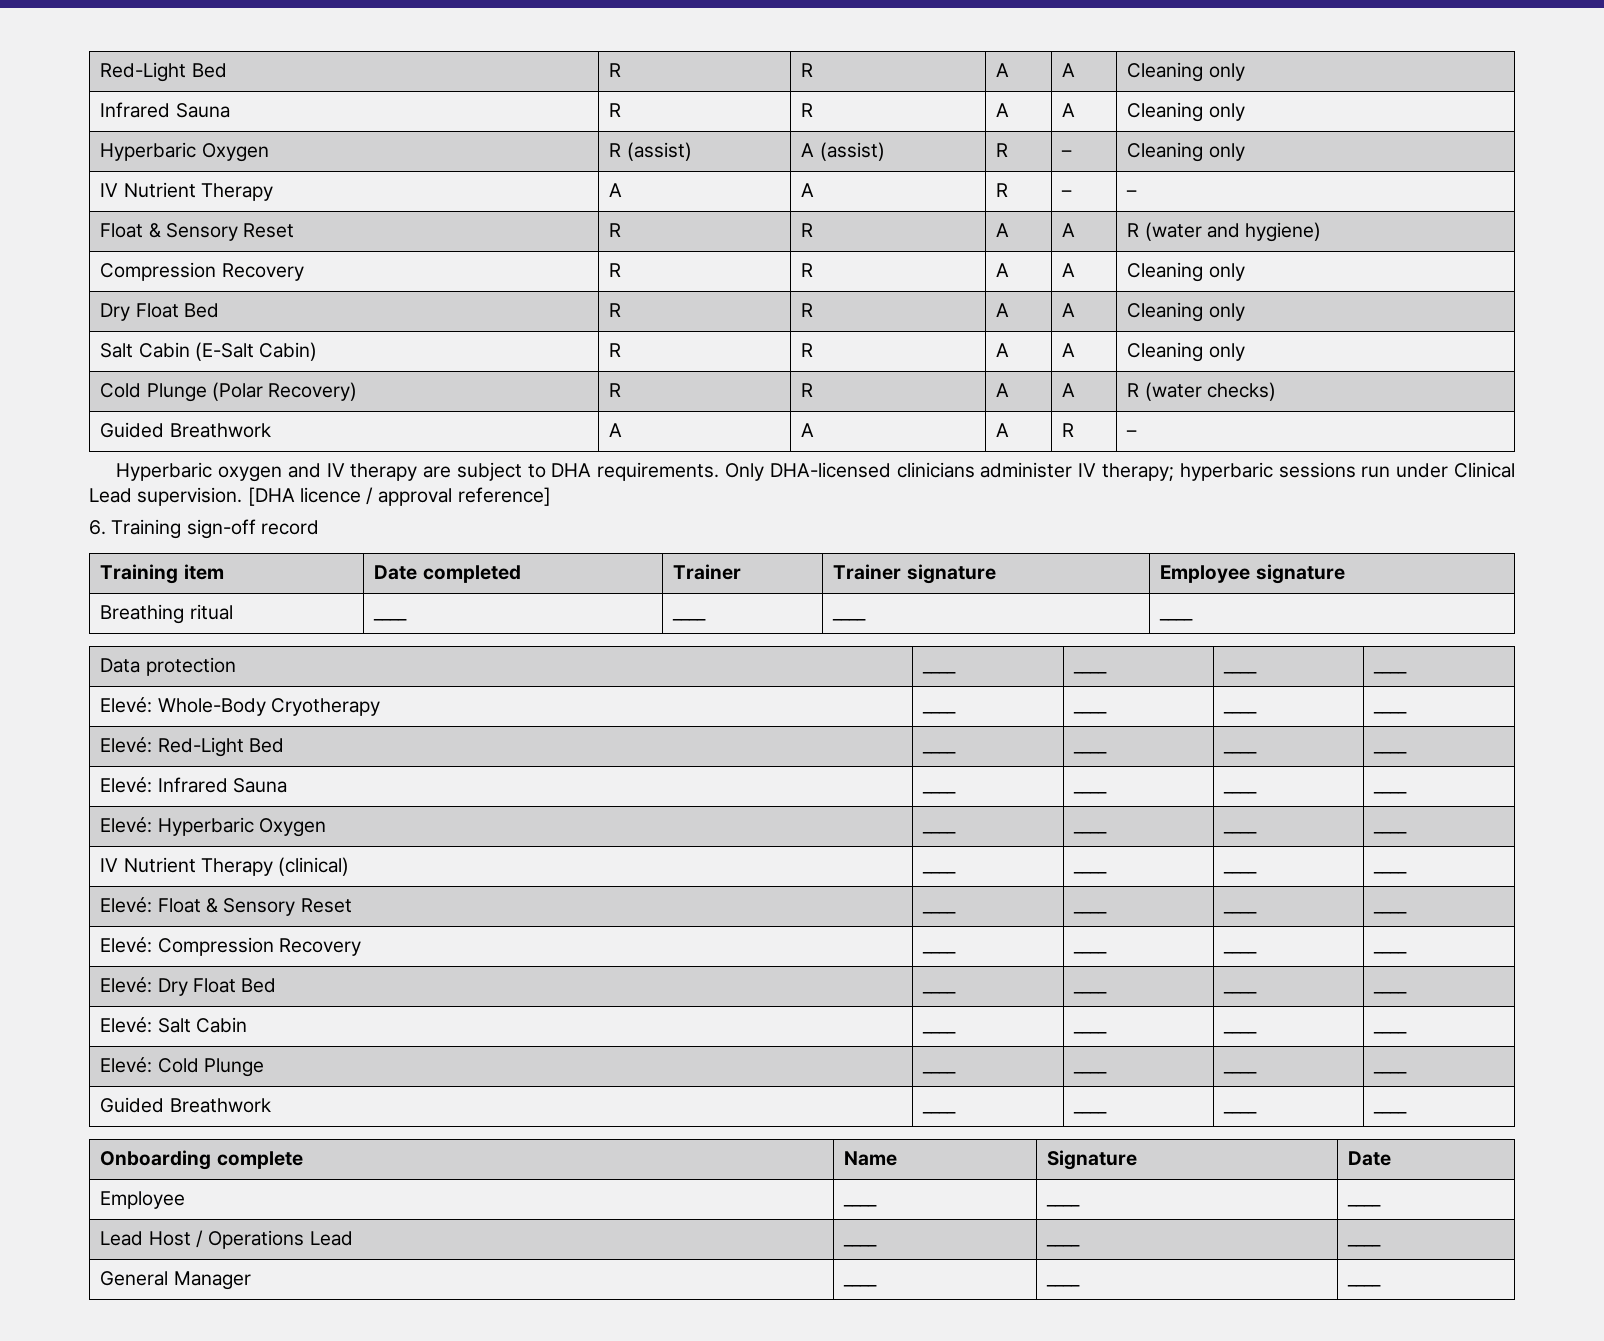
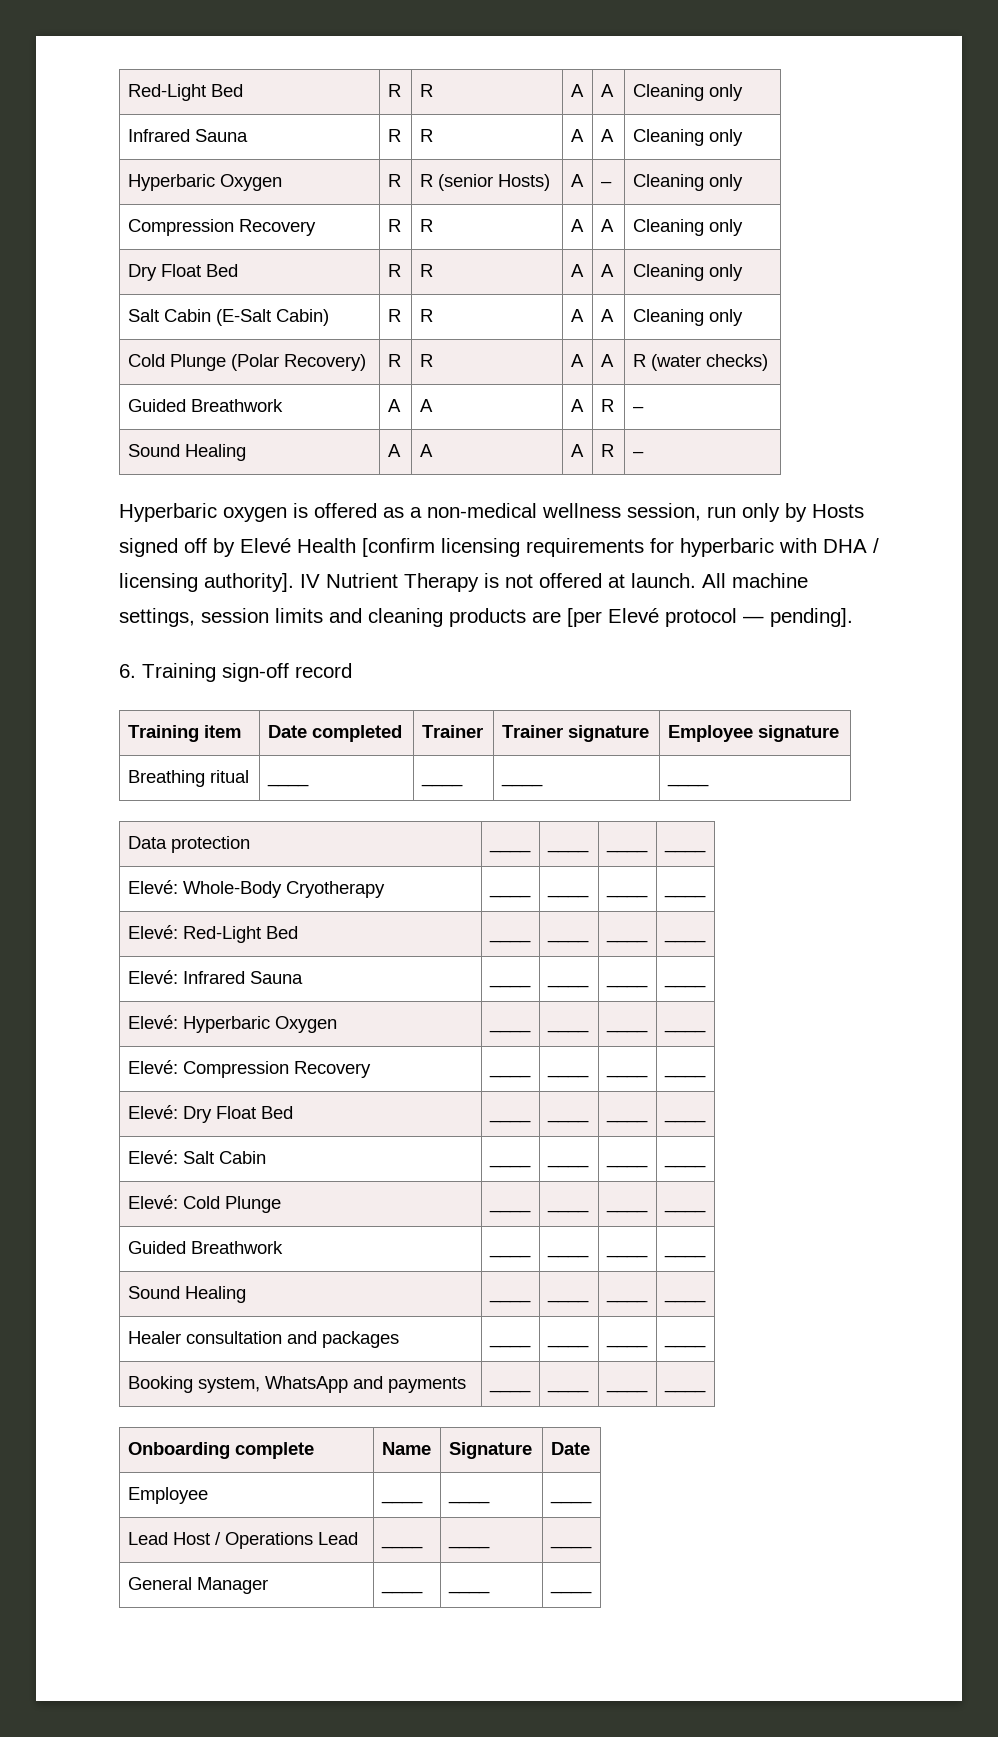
- Hyperbaric Oxygen | R (assist) | A (assist) | R | – | Cleaning only
+ Hyperbaric Oxygen | R | R (senior Hosts) | A | – | Cleaning only
- IV Nutrient Therapy | A | A | R | – | –
- Float & Sensory Reset | R | R | A | A | R (water and hygiene)
- Hyperbaric oxygen and IV therapy are subject to DHA requirements. Only DHA-licensed clinicians administer IV therapy; hyperbaric sessions run under Clinical Lead supervision. [DHA licence / approval reference]
+ Sound Healing | A | A | A | R | –
+ Hyperbaric oxygen is offered as a non-medical wellness session, run only by Hosts signed off by Elevé Health [confirm licensing requirements for hyperbaric with DHA / licensing authority]. IV Nutrient Therapy is not offered at launch. All machine settings, session limits and cleaning products are [per Elevé protocol — pending].
- IV Nutrient Therapy (clinical) | ____ | ____ | ____ | ____
- Elevé: Float & Sensory Reset | ____ | ____ | ____ | ____
+ Sound Healing | ____ | ____ | ____ | ____
+ Healer consultation and packages | ____ | ____ | ____ | ____
+ Booking system, WhatsApp and payments | ____ | ____ | ____ | ____

